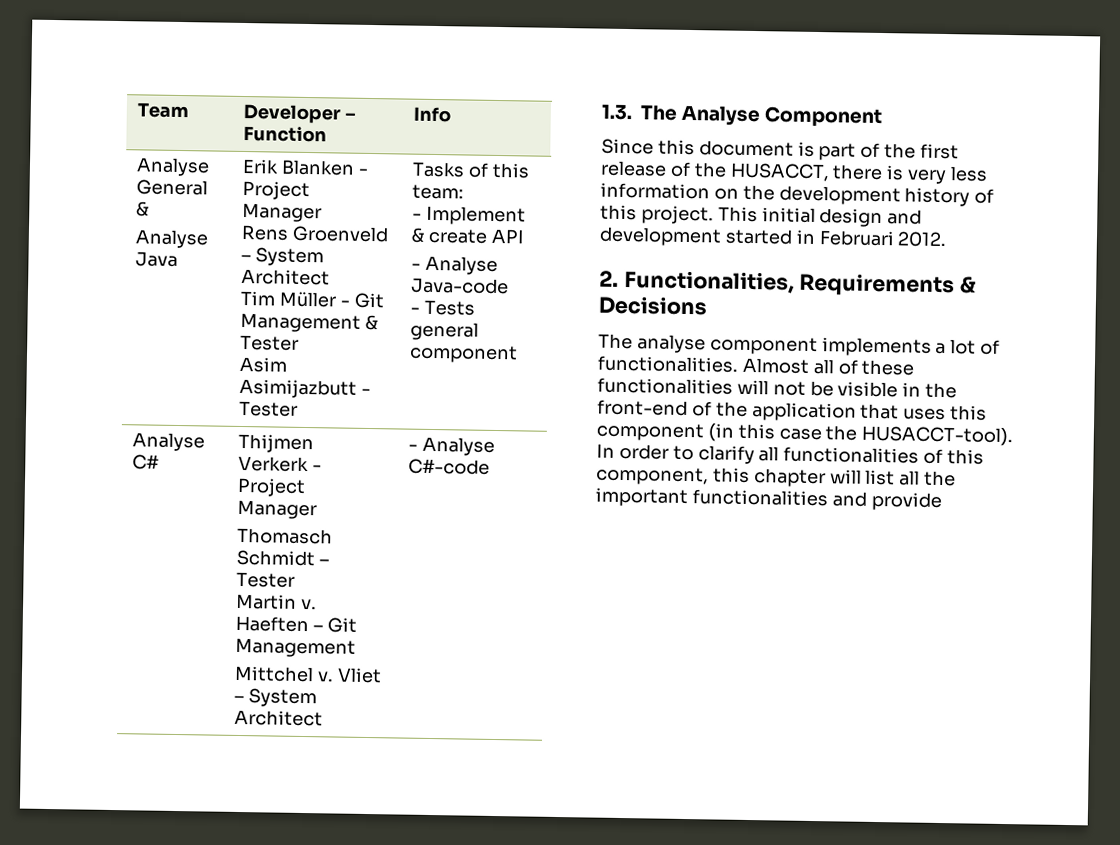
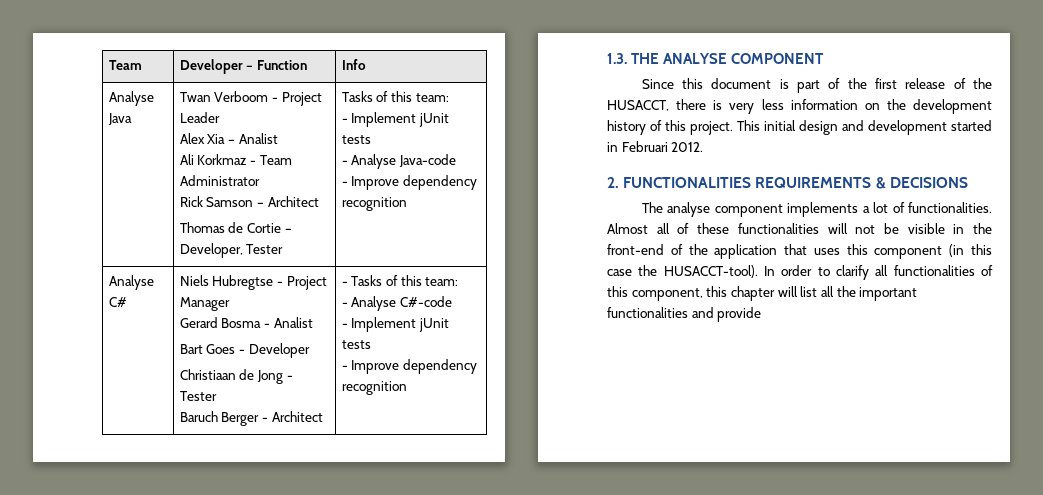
- Analyse General &
- Analyse Java | Erik Blanken - Project Manager
- Rens Groenveld – System Architect
- Tim Müller - Git Management & Tester
- Asim Asimijazbutt - Tester | Tasks of this team:
- - Implement & create API
+ Analyse Java | Twan Verboom - Project Leader
+ Alex Xia – Analist
+ Ali Korkmaz - Team Administrator
+ Rick Samson – Architect
+ Thomas de Cortie – Developer, Tester | Tasks of this team:
+ - Implement jUnit tests
  - Analyse Java-code
- - Tests general component
+ - Improve dependency recognition
- Analyse C# | Thijmen Verkerk - Project Manager
- Thomasch Schmidt – Tester
- Martin v. Haeften – Git Management
- Mittchel v. Vliet – System Architect | - Analyse C#-code
- 1.3. The Analyse Component
+ Analyse C# | Niels Hubregtse - Project Manager
+ Gerard Bosma - Analist
+ Bart Goes - Developer
+ Christiaan de Jong - Tester
+ Baruch Berger - Architect | - Tasks of this team:
+ - Analyse C#-code
+ - Implement jUnit tests
+ - Improve dependency recognition
+ 1.3. THE ANALYSE COMPONENT
- 2. Functionalities, Requirements & Decisions
+ 2. FUNCTIONALITIES REQUIREMENTS & DECISIONS

